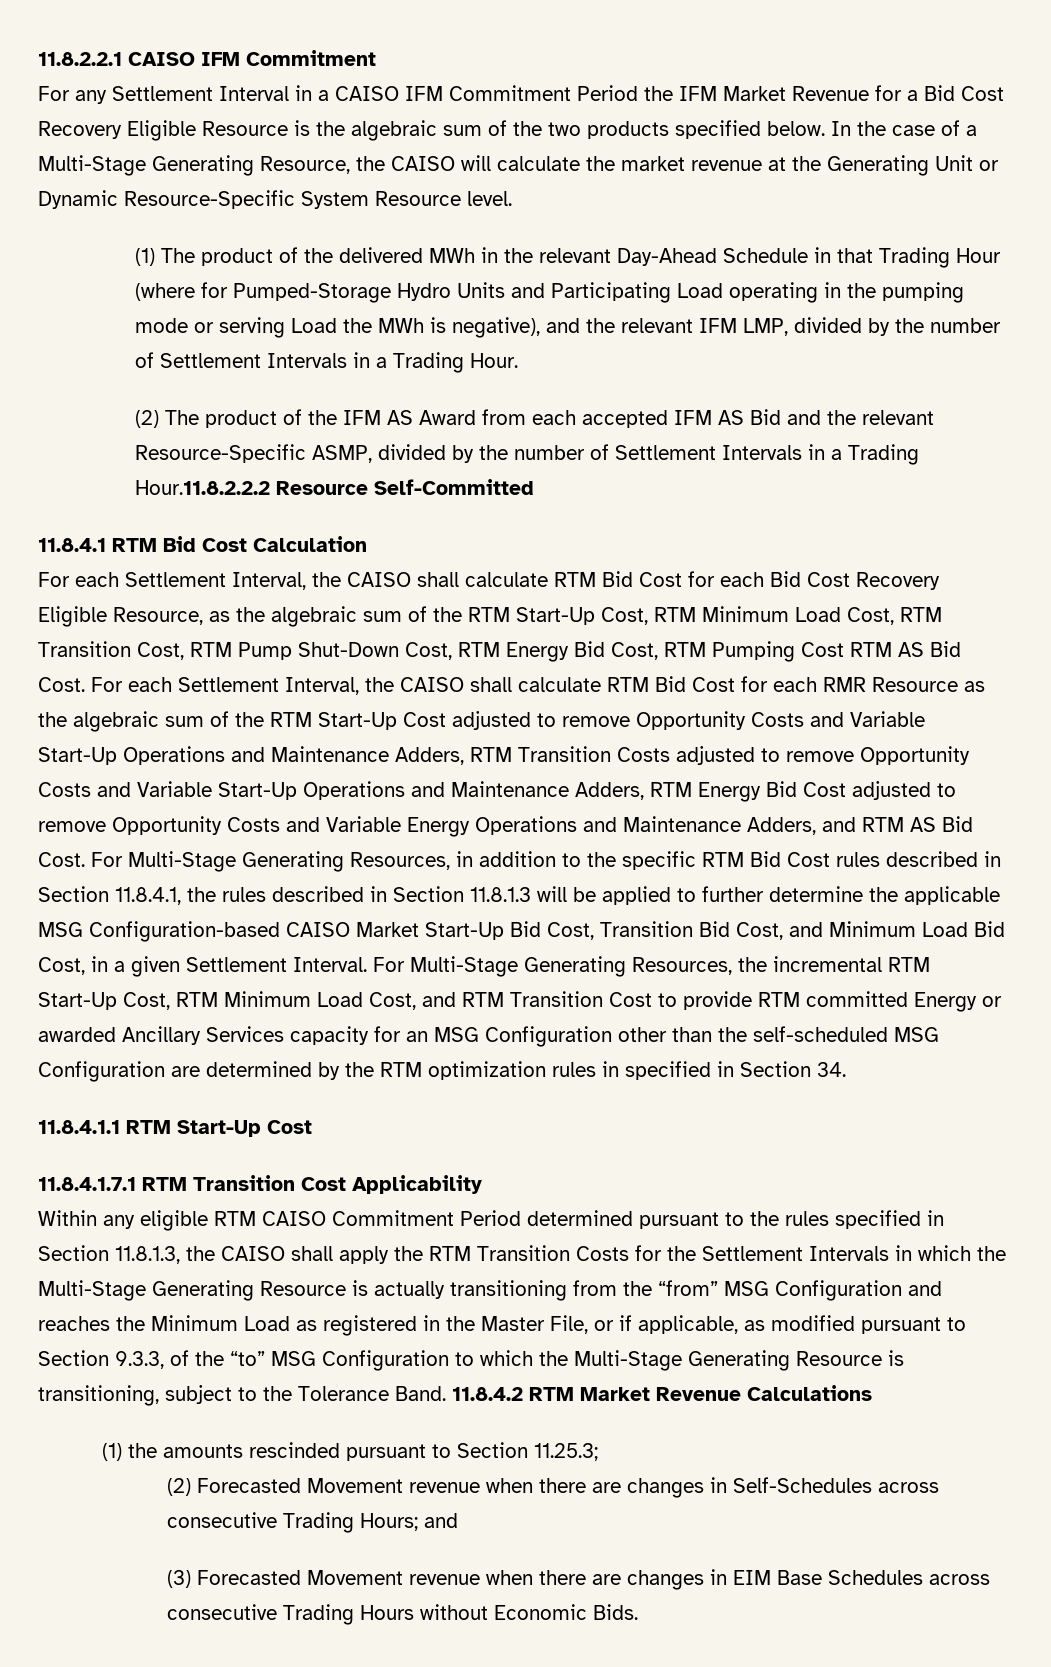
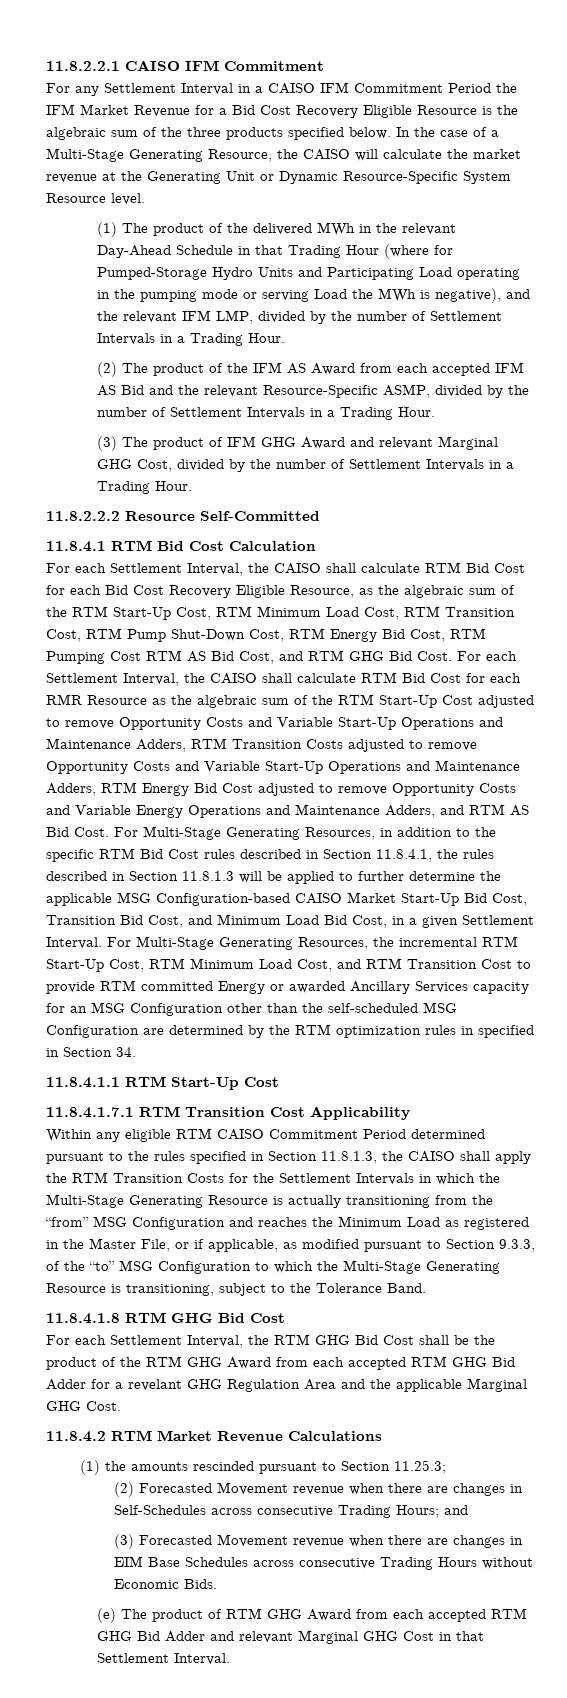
- For any Settlement Interval in a CAISO IFM Commitment Period the IFM Market Revenue for a Bid Cost Recovery Eligible Resource is the algebraic sum of the two products specified below.
+ For any Settlement Interval in a CAISO IFM Commitment Period the IFM Market Revenue for a Bid Cost Recovery Eligible Resource is the algebraic sum of the three products specified below.
- (2) The product of the IFM AS Award from each accepted IFM AS Bid and the relevant Resource-Specific ASMP, divided by the number of Settlement Intervals in a Trading Hour.11.8.2.2.2 Resource Self-Committed
+ (2) The product of the IFM AS Award from each accepted IFM AS Bid and the relevant Resource-Specific ASMP, divided by the number of Settlement Intervals in a Trading Hour.
+ (3) The product of IFM GHG Award and relevant Marginal GHG Cost, divided by the number of Settlement Intervals in a Trading Hour.
+ 11.8.2.2.2 Resource Self-Committed
- For each Settlement Interval, the CAISO shall calculate RTM Bid Cost for each Bid Cost Recovery Eligible Resource, as the algebraic sum of the RTM Start-Up Cost, RTM Minimum Load Cost, RTM Transition Cost, RTM Pump Shut-Down Cost, RTM Energy Bid Cost, RTM Pumping Cost RTM AS Bid Cost.
+ For each Settlement Interval, the CAISO shall calculate RTM Bid Cost for each Bid Cost Recovery Eligible Resource, as the algebraic sum of the RTM Start-Up Cost, RTM Minimum Load Cost, RTM Transition Cost, RTM Pump Shut-Down Cost, RTM Energy Bid Cost, RTM Pumping Cost RTM AS Bid Cost, and RTM GHG Bid Cost.
- Within any eligible RTM CAISO Commitment Period determined pursuant to the rules specified in Section 11.8.1.3, the CAISO shall apply the RTM Transition Costs for the Settlement Intervals in which the Multi-Stage Generating Resource is actually transitioning from the “from” MSG Configuration and reaches the Minimum Load as registered in the Master File, or if applicable, as modified pursuant to Section 9.3.3, of the “to” MSG Configuration to which the Multi-Stage Generating Resource is transitioning, subject to the Tolerance Band. 11.8.4.2 RTM Market Revenue Calculations
+ Within any eligible RTM CAISO Commitment Period determined pursuant to the rules specified in Section 11.8.1.3, the CAISO shall apply the RTM Transition Costs for the Settlement Intervals in which the Multi-Stage Generating Resource is actually transitioning from the “from” MSG Configuration and reaches the Minimum Load as registered in the Master File, or if applicable, as modified pursuant to Section 9.3.3, of the “to” MSG Configuration to which the Multi-Stage Generating Resource is transitioning, subject to the Tolerance Band.
+ 11.8.4.1.8 RTM GHG Bid Cost
+ For each Settlement Interval, the RTM GHG Bid Cost shall be the product of the RTM GHG Award from each accepted RTM GHG Bid Adder for a revelant GHG Regulation Area and the applicable Marginal GHG Cost.
+ 11.8.4.2 RTM Market Revenue Calculations
+ (e) The product of RTM GHG Award from each accepted RTM GHG Bid Adder and relevant Marginal GHG Cost in that Settlement Interval.

